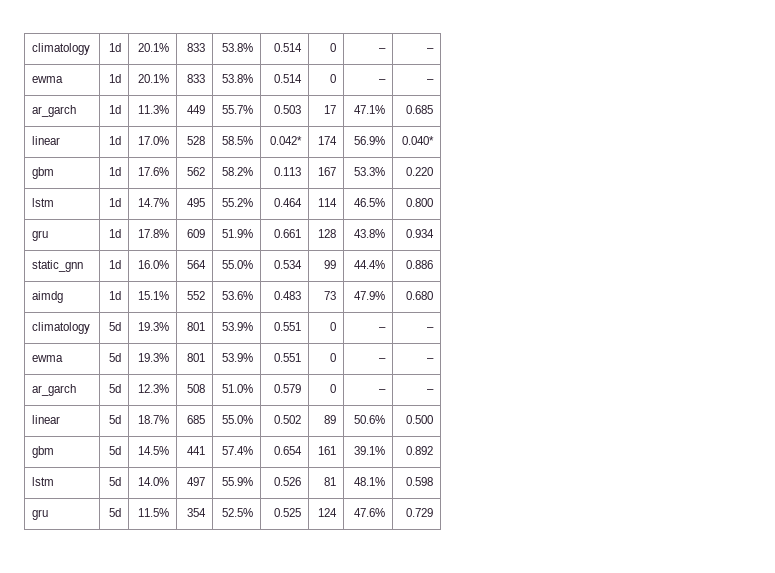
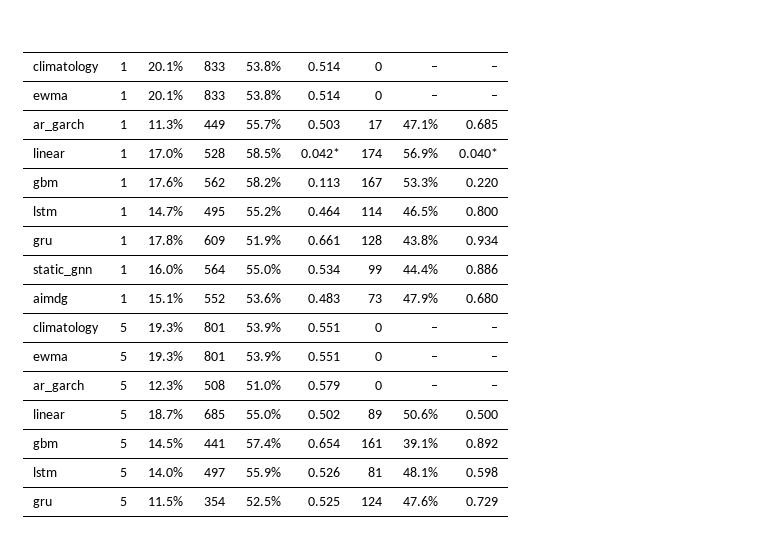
- climatology | 1d | 20.1% | 833 | 53.8% | 0.514 | 0 | – | –
+ climatology | 1 | 20.1% | 833 | 53.8% | 0.514 | 0 | – | –
- ewma | 1d | 20.1% | 833 | 53.8% | 0.514 | 0 | – | –
+ ewma | 1 | 20.1% | 833 | 53.8% | 0.514 | 0 | – | –
- ar_garch | 1d | 11.3% | 449 | 55.7% | 0.503 | 17 | 47.1% | 0.685
+ ar_garch | 1 | 11.3% | 449 | 55.7% | 0.503 | 17 | 47.1% | 0.685
- linear | 1d | 17.0% | 528 | 58.5% | 0.042* | 174 | 56.9% | 0.040*
+ linear | 1 | 17.0% | 528 | 58.5% | 0.042* | 174 | 56.9% | 0.040*
- gbm | 1d | 17.6% | 562 | 58.2% | 0.113 | 167 | 53.3% | 0.220
+ gbm | 1 | 17.6% | 562 | 58.2% | 0.113 | 167 | 53.3% | 0.220
- lstm | 1d | 14.7% | 495 | 55.2% | 0.464 | 114 | 46.5% | 0.800
+ lstm | 1 | 14.7% | 495 | 55.2% | 0.464 | 114 | 46.5% | 0.800
- gru | 1d | 17.8% | 609 | 51.9% | 0.661 | 128 | 43.8% | 0.934
+ gru | 1 | 17.8% | 609 | 51.9% | 0.661 | 128 | 43.8% | 0.934
- static_gnn | 1d | 16.0% | 564 | 55.0% | 0.534 | 99 | 44.4% | 0.886
+ static_gnn | 1 | 16.0% | 564 | 55.0% | 0.534 | 99 | 44.4% | 0.886
- aimdg | 1d | 15.1% | 552 | 53.6% | 0.483 | 73 | 47.9% | 0.680
+ aimdg | 1 | 15.1% | 552 | 53.6% | 0.483 | 73 | 47.9% | 0.680
- climatology | 5d | 19.3% | 801 | 53.9% | 0.551 | 0 | – | –
+ climatology | 5 | 19.3% | 801 | 53.9% | 0.551 | 0 | – | –
- ewma | 5d | 19.3% | 801 | 53.9% | 0.551 | 0 | – | –
+ ewma | 5 | 19.3% | 801 | 53.9% | 0.551 | 0 | – | –
- ar_garch | 5d | 12.3% | 508 | 51.0% | 0.579 | 0 | – | –
+ ar_garch | 5 | 12.3% | 508 | 51.0% | 0.579 | 0 | – | –
- linear | 5d | 18.7% | 685 | 55.0% | 0.502 | 89 | 50.6% | 0.500
+ linear | 5 | 18.7% | 685 | 55.0% | 0.502 | 89 | 50.6% | 0.500
- gbm | 5d | 14.5% | 441 | 57.4% | 0.654 | 161 | 39.1% | 0.892
+ gbm | 5 | 14.5% | 441 | 57.4% | 0.654 | 161 | 39.1% | 0.892
- lstm | 5d | 14.0% | 497 | 55.9% | 0.526 | 81 | 48.1% | 0.598
+ lstm | 5 | 14.0% | 497 | 55.9% | 0.526 | 81 | 48.1% | 0.598
- gru | 5d | 11.5% | 354 | 52.5% | 0.525 | 124 | 47.6% | 0.729
+ gru | 5 | 11.5% | 354 | 52.5% | 0.525 | 124 | 47.6% | 0.729

